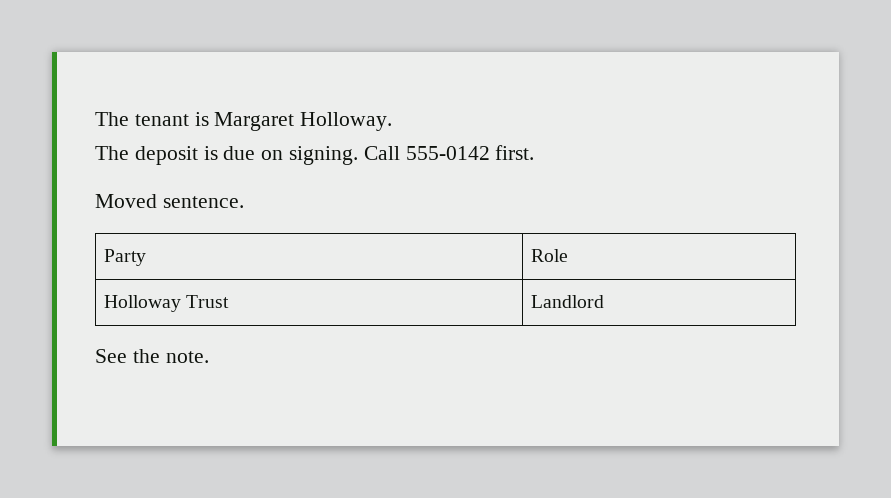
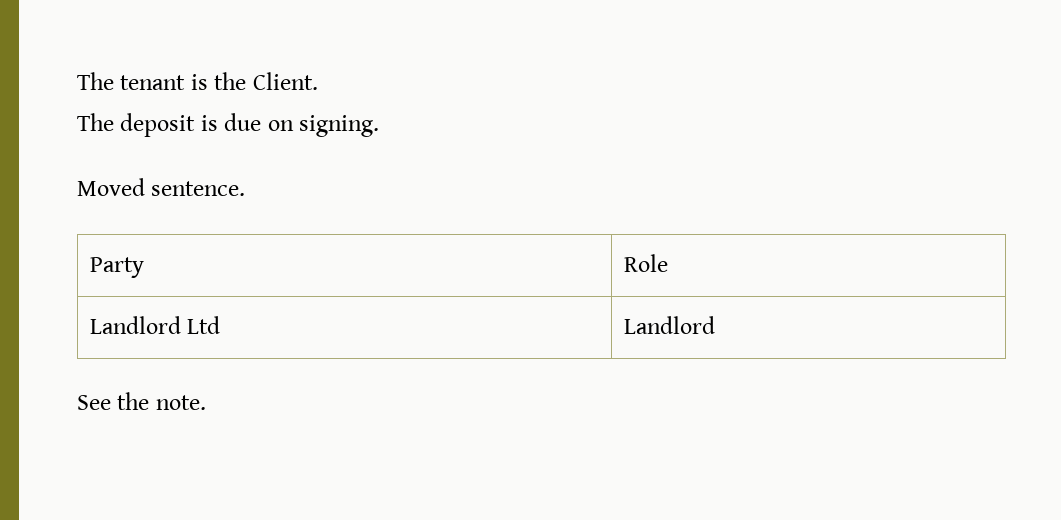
- The tenant is Margaret Holloway.
+ The tenant is the Client.
- Call 555-0142 first.
- Holloway Trust | Landlord
+ Landlord Ltd | Landlord

